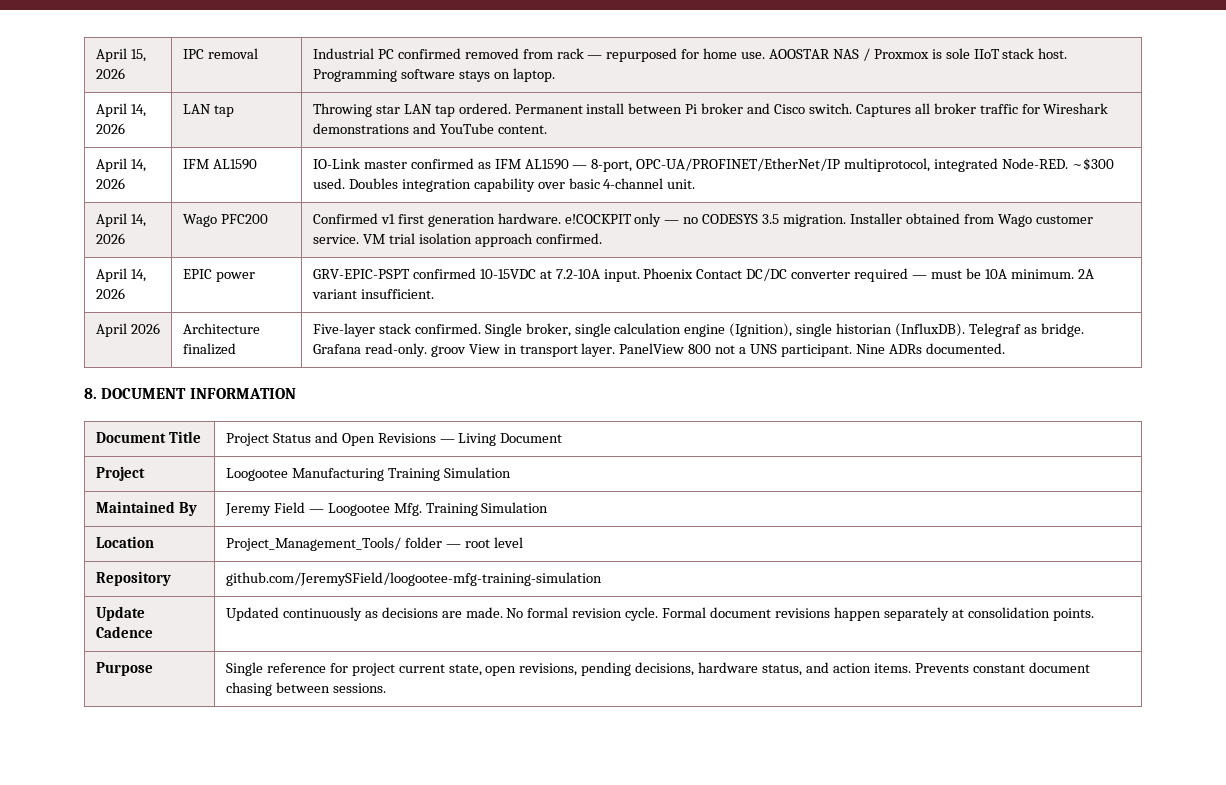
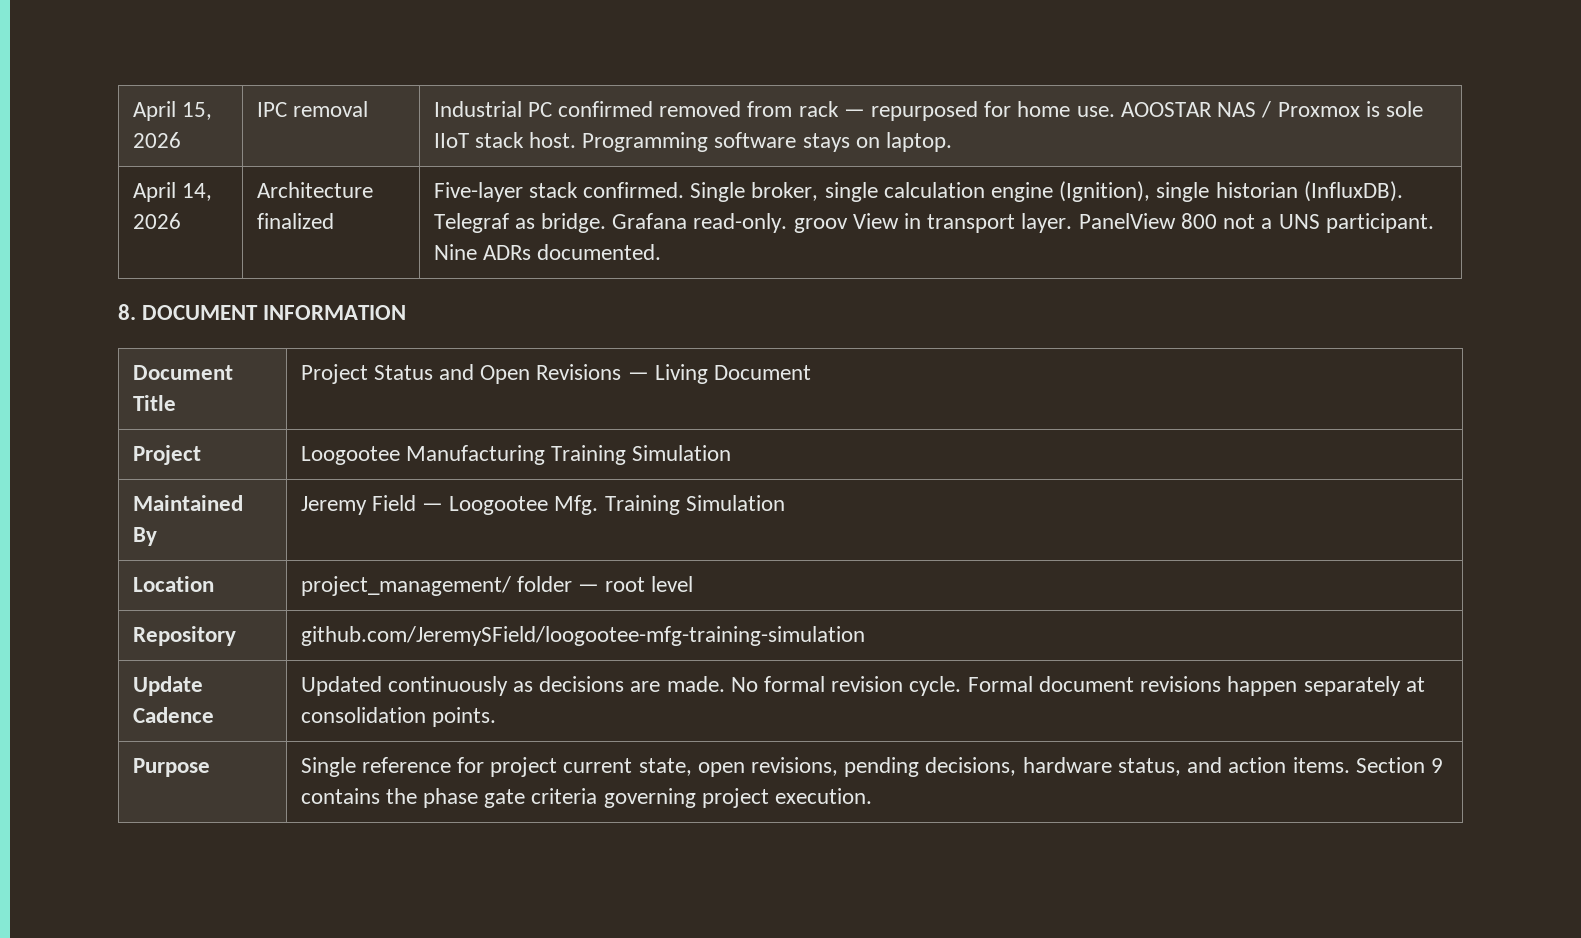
- April 14, 2026 | LAN tap | Throwing star LAN tap ordered. Permanent install between Pi broker and Cisco switch. Captures all broker traffic for Wireshark demonstrations and YouTube content.
- April 14, 2026 | IFM AL1590 | IO-Link master confirmed as IFM AL1590 — 8-port, OPC-UA/PROFINET/EtherNet/IP multiprotocol, integrated Node-RED. ~$300 used. Doubles integration capability over basic 4-channel unit.
- April 14, 2026 | Wago PFC200 | Confirmed v1 first generation hardware. e!COCKPIT only — no CODESYS 3.5 migration. Installer obtained from Wago customer service. VM trial isolation approach confirmed.
- April 14, 2026 | EPIC power | GRV-EPIC-PSPT confirmed 10-15VDC at 7.2-10A input. Phoenix Contact DC/DC converter required — must be 10A minimum. 2A variant insufficient.
- April 2026 | Architecture finalized | Five-layer stack confirmed. Single broker, single calculation engine (Ignition), single historian (InfluxDB). Telegraf as bridge. Grafana read-only. groov View in transport layer. PanelView 800 not a UNS participant. Nine ADRs documented.
+ April 14, 2026 | Architecture finalized | Five-layer stack confirmed. Single broker, single calculation engine (Ignition), single historian (InfluxDB). Telegraf as bridge. Grafana read-only. groov View in transport layer. PanelView 800 not a UNS participant. Nine ADRs documented.
- Location | Project_Management_Tools/ folder — root level
+ Location | project_management/ folder — root level
- Purpose | Single reference for project current state, open revisions, pending decisions, hardware status, and action items. Prevents constant document chasing between sessions.
+ Purpose | Single reference for project current state, open revisions, pending decisions, hardware status, and action items. Section 9 contains the phase gate criteria governing project execution.

